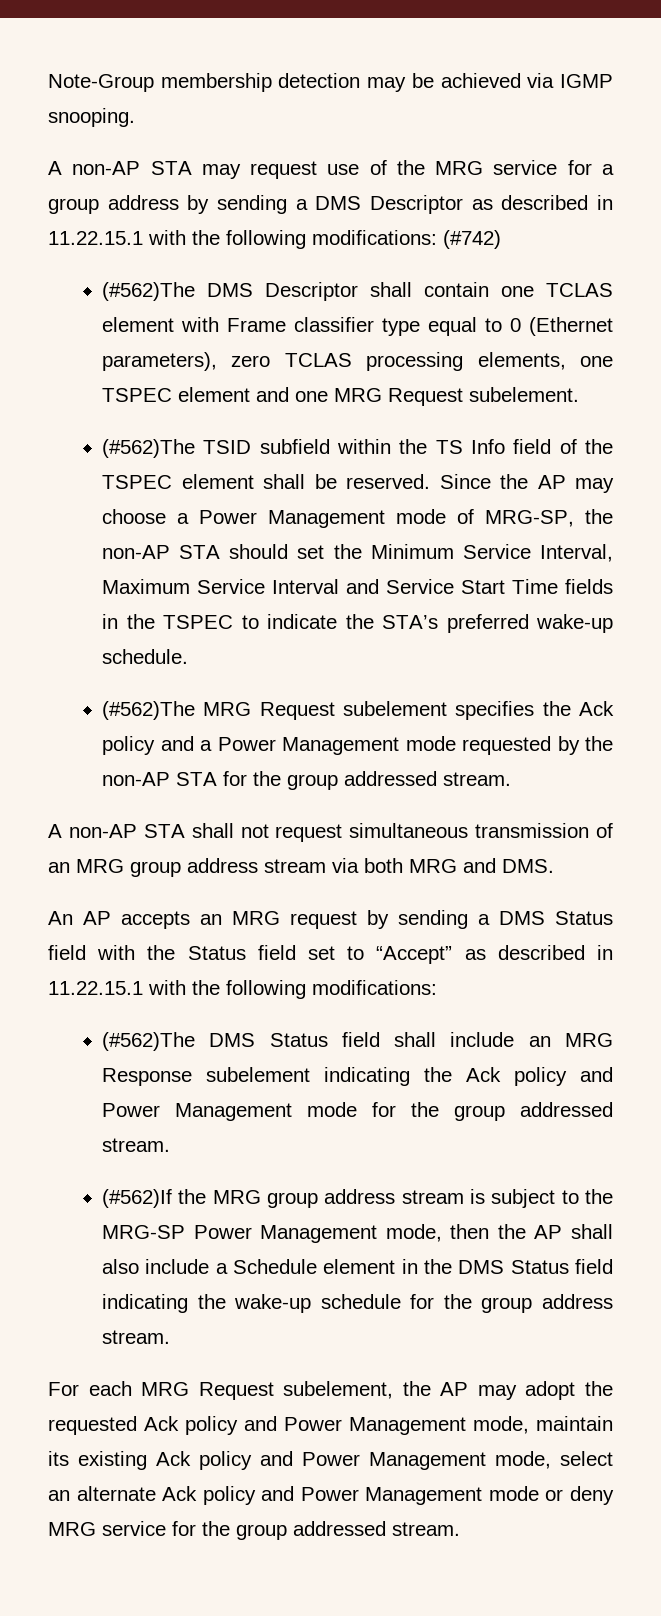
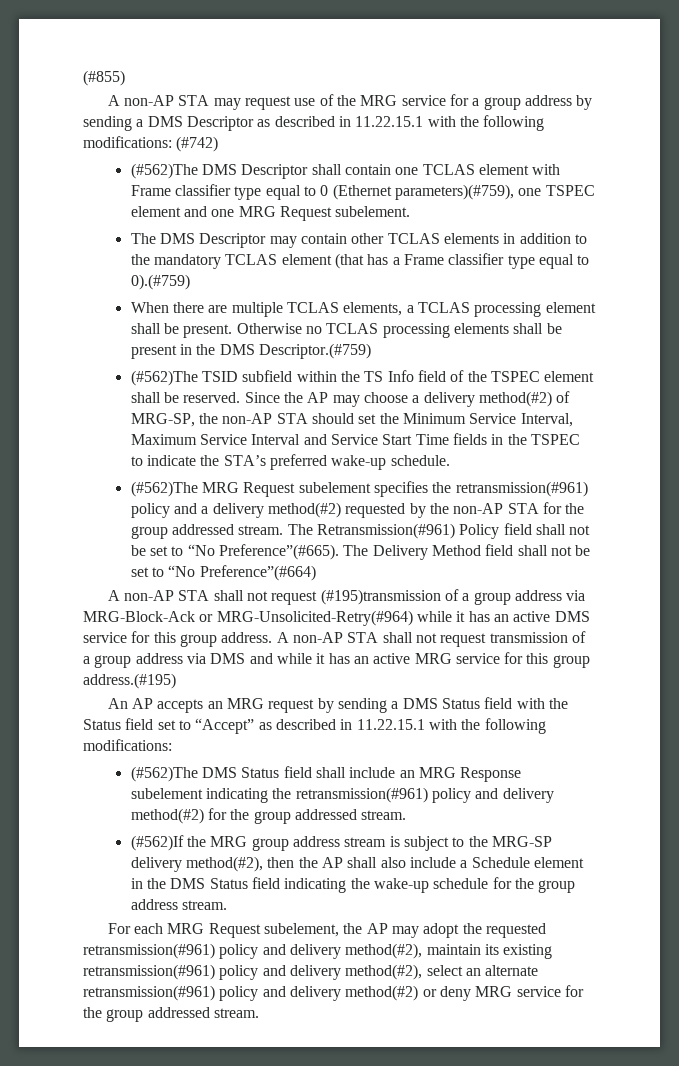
- Note-Group membership detection may be achieved via IGMP snooping.
+ (#855)
- (#562)The DMS Descriptor shall contain one TCLAS element with Frame classifier type equal to 0 (Ethernet parameters), zero TCLAS processing elements, one TSPEC element and one MRG Request subelement.
+ (#562)The DMS Descriptor shall contain one TCLAS element with Frame classifier type equal to 0 (Ethernet parameters)(#759), one TSPEC element and one MRG Request subelement.
+ The DMS Descriptor may contain other TCLAS elements in addition to the mandatory TCLAS element (that has a Frame classifier type equal to 0).(#759)
+ When there are multiple TCLAS elements, a TCLAS processing element shall be present. Otherwise no TCLAS processing elements shall be present in the DMS Descriptor.(#759)
- Since the AP may choose a Power Management mode of MRG-SP, the non-AP STA should set the Minimum Service Interval, Maximum Service Interval and Service Start Time fields in the TSPEC to indicate the STA’s preferred wake-up schedule.
+ Since the AP may choose a delivery method(#2) of MRG-SP, the non-AP STA should set the Minimum Service Interval, Maximum Service Interval and Service Start Time fields in the TSPEC to indicate the STA’s preferred wake-up schedule.
- (#562)The MRG Request subelement specifies the Ack policy and a Power Management mode requested by the non-AP STA for the group addressed stream.
- A non-AP STA shall not request simultaneous transmission of an MRG group address stream via both MRG and DMS.
+ (#562)The MRG Request subelement specifies the retransmission(#961) policy and a delivery method(#2) requested by the non-AP STA for the group addressed stream. The Retransmission(#961) Policy field shall not be set to “No Preference”(#665). The Delivery Method field shall not be set to “No Preference”(#664)
+ A non-AP STA shall not request (#195)transmission of a group address via MRG-Block-Ack or MRG-Unsolicited-Retry(#964) while it has an active DMS service for this group address. A non-AP STA shall not request transmission of a group address via DMS and while it has an active MRG service for this group address.(#195)
- (#562)The DMS Status field shall include an MRG Response subelement indicating the Ack policy and Power Management mode for the group addressed stream.
+ (#562)The DMS Status field shall include an MRG Response subelement indicating the retransmission(#961) policy and delivery method(#2) for the group addressed stream.
- (#562)If the MRG group address stream is subject to the MRG-SP Power Management mode, then the AP shall also include a Schedule element in the DMS Status field indicating the wake-up schedule for the group address stream.
+ (#562)If the MRG group address stream is subject to the MRG-SP delivery method(#2), then the AP shall also include a Schedule element in the DMS Status field indicating the wake-up schedule for the group address stream.
- For each MRG Request subelement, the AP may adopt the requested Ack policy and Power Management mode, maintain its existing Ack policy and Power Management mode, select an alternate Ack policy and Power Management mode or deny MRG service for the group addressed stream.
+ For each MRG Request subelement, the AP may adopt the requested retransmission(#961) policy and delivery method(#2), maintain its existing retransmission(#961) policy and delivery method(#2), select an alternate retransmission(#961) policy and delivery method(#2) or deny MRG service for the group addressed stream.

